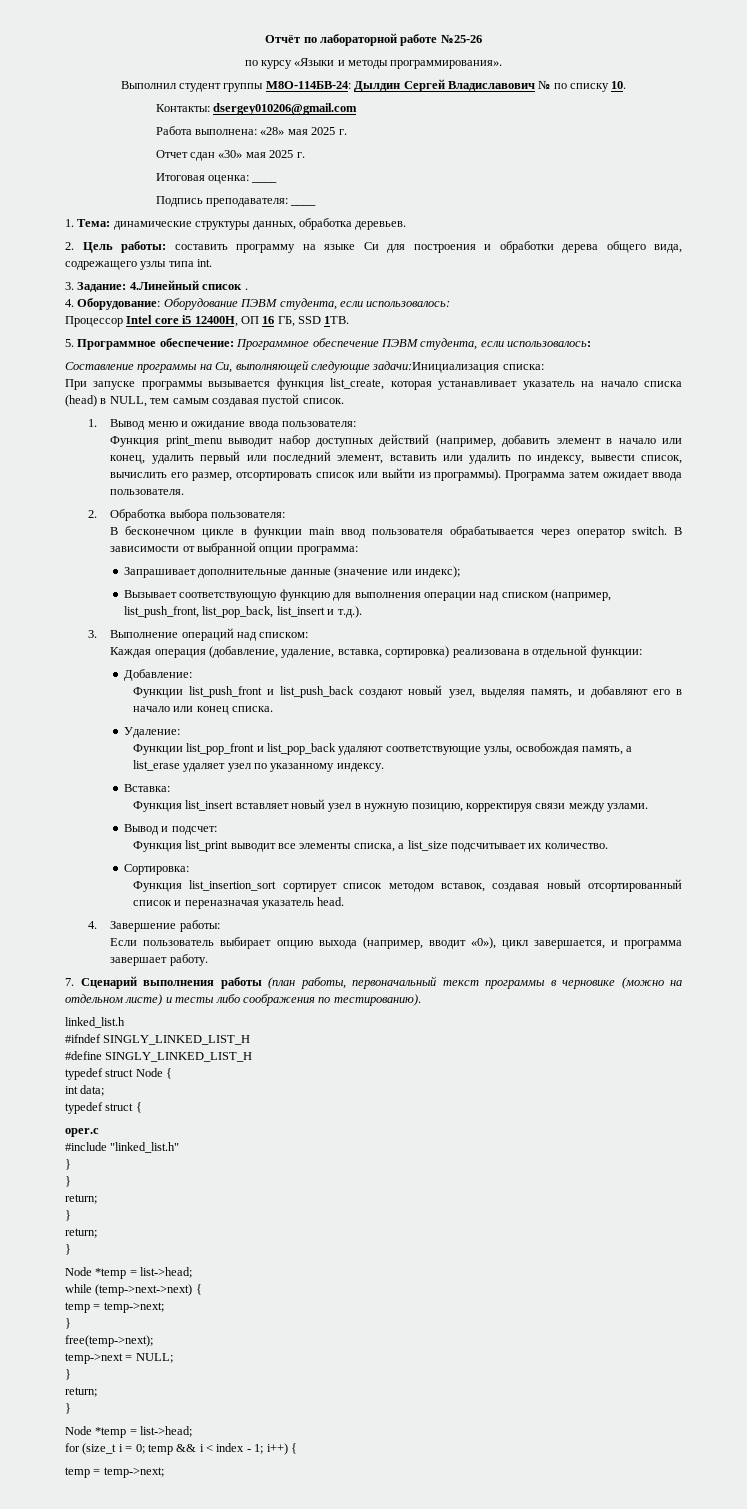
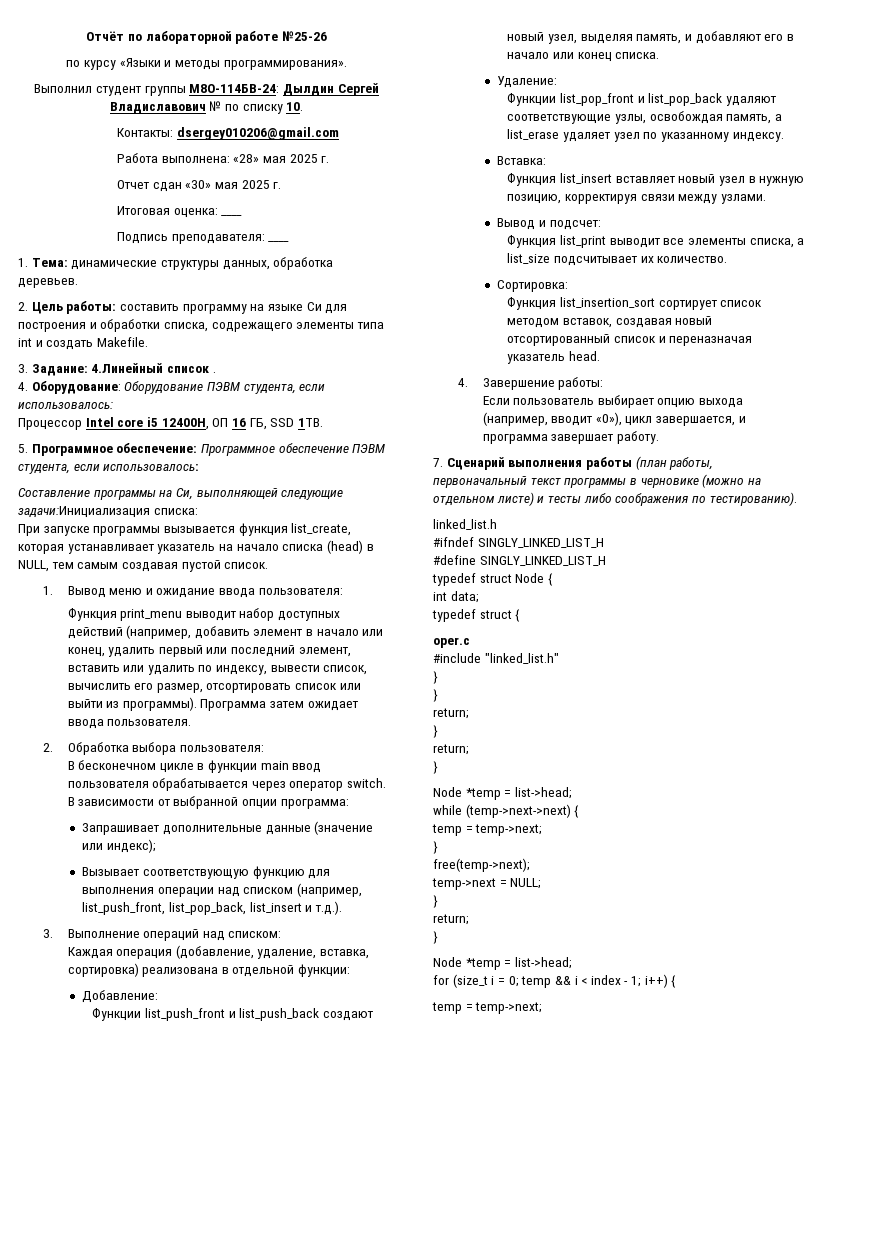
- 2. Цель работы: составить программу на языке Си для построения и обработки дерева общего вида, содрежащего узлы типа int.
+ 2. Цель работы: составить программу на языке Си для построения и обработки списка, содрежащего элементы типа int и создать Makefile.

